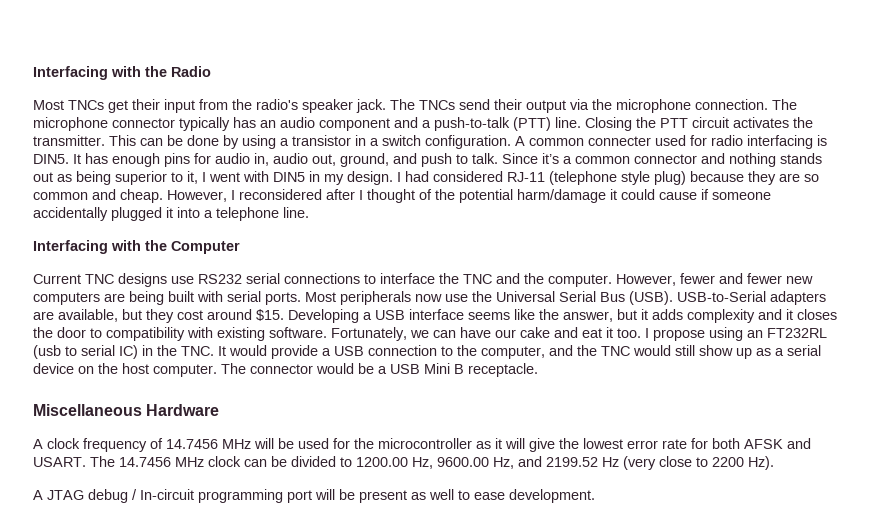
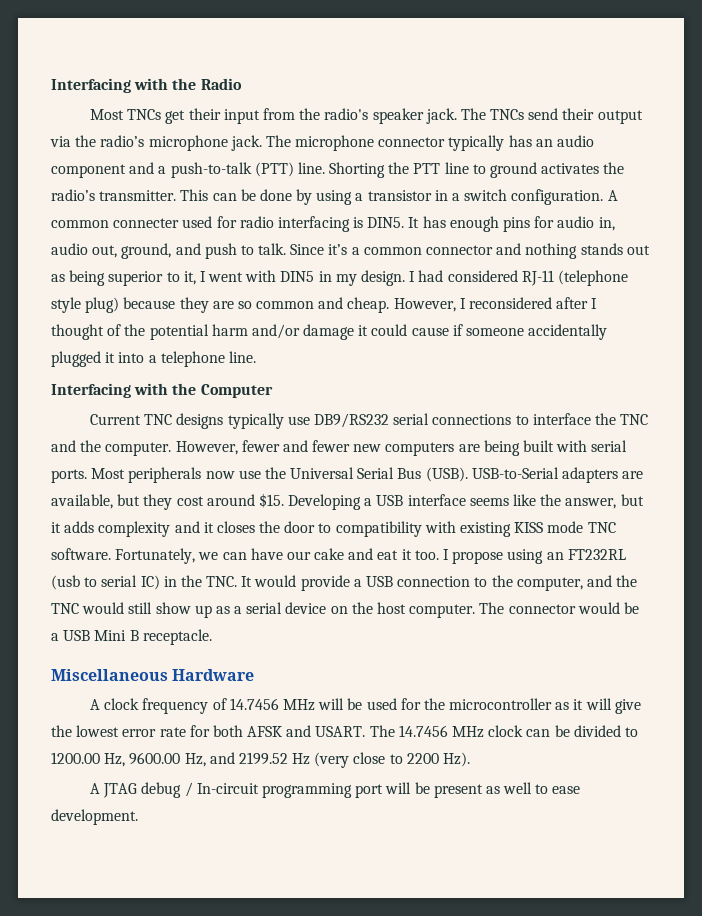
- The TNCs send their output via the microphone connection.
+ The TNCs send their output via the radio’s microphone jack.
- Closing the PTT circuit activates the transmitter.
+ Shorting the PTT line to ground activates the radio’s transmitter.
- However, I reconsidered after I thought of the potential harm/damage it could cause if someone accidentally plugged it into a telephone line.
+ However, I reconsidered after I thought of the potential harm and/or damage it could cause if someone accidentally plugged it into a telephone line.
- Current TNC designs use RS232 serial connections to interface the TNC and the computer.
+ Current TNC designs typically use DB9/RS232 serial connections to interface the TNC and the computer.
- Developing a USB interface seems like the answer, but it adds complexity and it closes the door to compatibility with existing software.
+ Developing a USB interface seems like the answer, but it adds complexity and it closes the door to compatibility with existing KISS mode TNC software.

